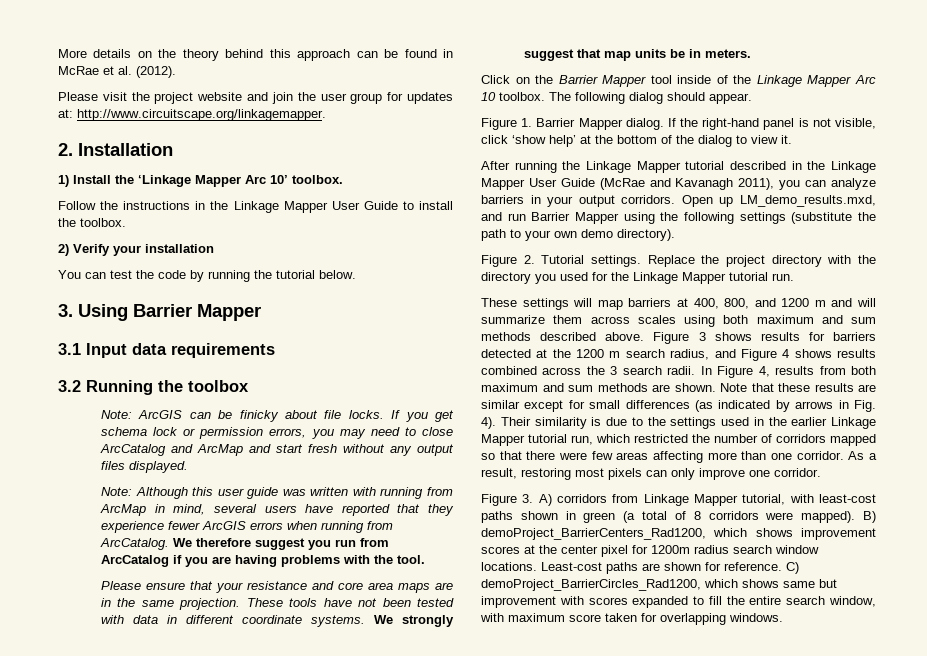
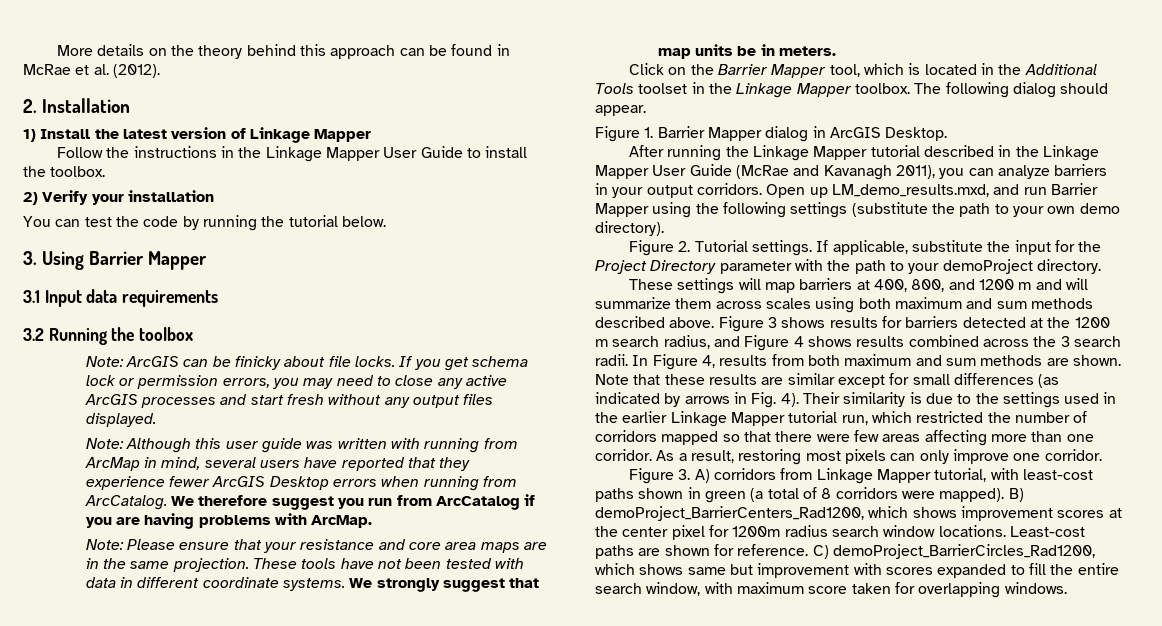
- Please visit the project website and join the user group for updates at: http://www.circuitscape.org/linkagemapper.
- 1) Install the ‘Linkage Mapper Arc 10’ toolbox.
+ 1) Install the latest version of Linkage Mapper
- If you get schema lock or permission errors, you may need to close ArcCatalog and ArcMap and start fresh without any output files displayed.
+ If you get schema lock or permission errors, you may need to close any active ArcGIS processes and start fresh without any output files displayed.
- Note: Although this user guide was written with running from ArcMap in mind, several users have reported that they experience fewer ArcGIS errors when running from ArcCatalog.
+ Note: Although this user guide was written with running from ArcMap in mind, several users have reported that they experience fewer ArcGIS Desktop errors when running from ArcCatalog.
- We therefore suggest you run from ArcCatalog if you are having problems with the tool.
- Please ensure that your resistance and core area maps are in the same projection.
+ We therefore suggest you run from ArcCatalog if you are having problems with ArcMap.
+ Note: Please ensure that your resistance and core area maps are in the same projection.
- Click on the Barrier Mapper tool inside of the Linkage Mapper Arc 10 toolbox.
+ Click on the Barrier Mapper tool, which is located in the Additional Tools toolset in the Linkage Mapper toolbox.
- Figure 1. Barrier Mapper dialog. If the right-hand panel is not visible, click ‘show help’ at the bottom of the dialog to view it.
+ Figure 1. Barrier Mapper dialog in ArcGIS Desktop.
- Replace the project directory with the directory you used for the Linkage Mapper tutorial run.
+ If applicable, substitute the input for the Project Directory parameter with the path to your demoProject directory.

